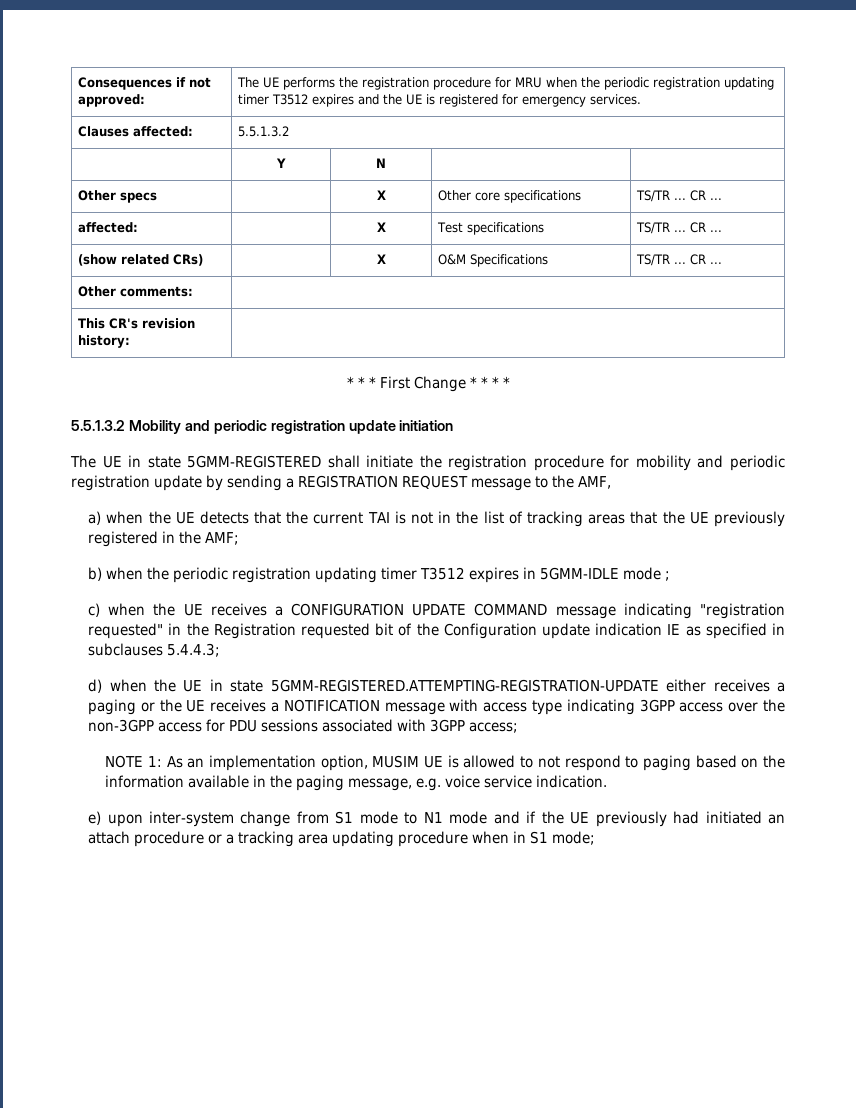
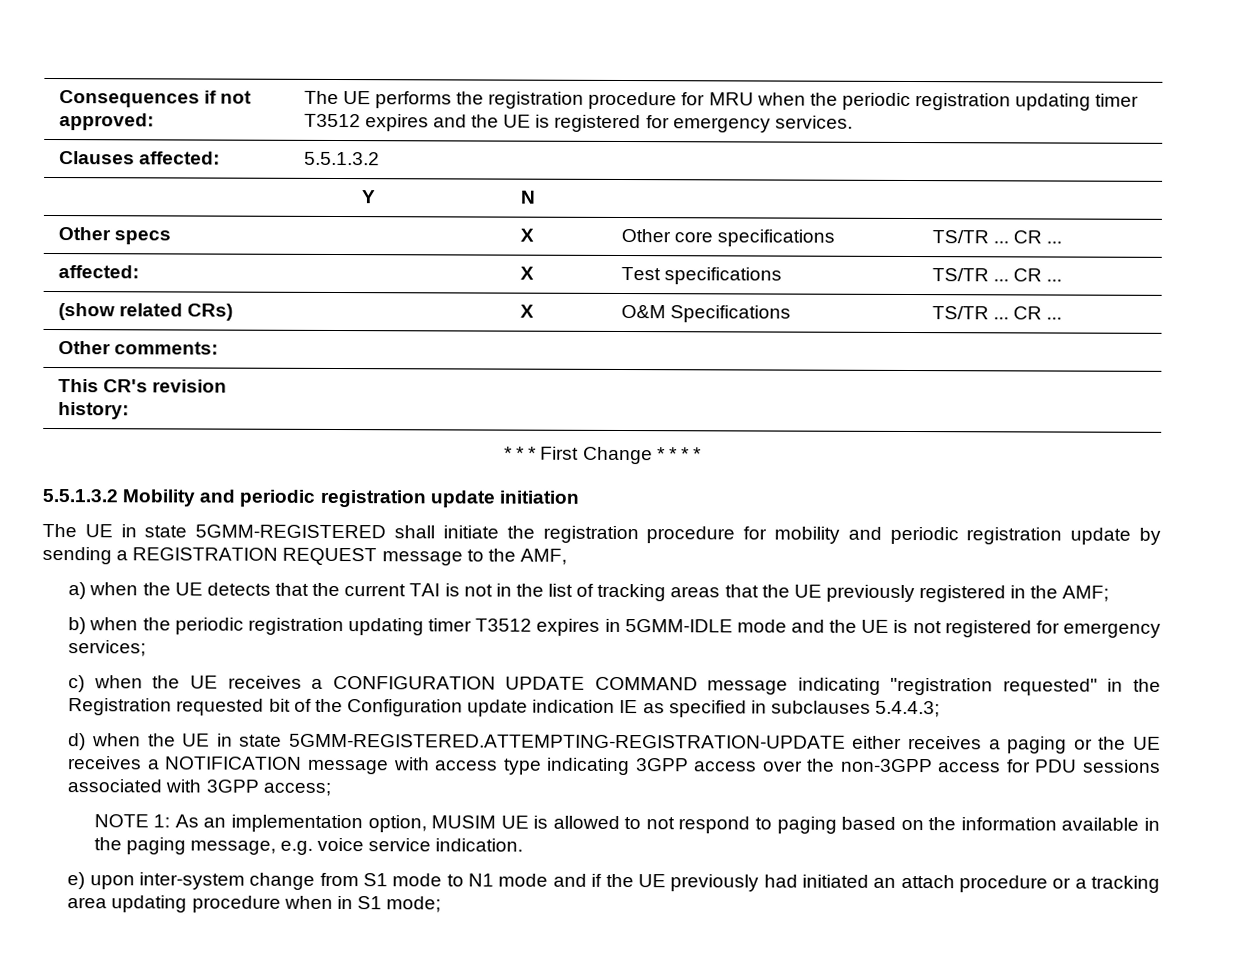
- b) when the periodic registration updating timer T3512 expires in 5GMM-IDLE mode ;
+ b) when the periodic registration updating timer T3512 expires in 5GMM-IDLE mode and the UE is not registered for emergency services;

